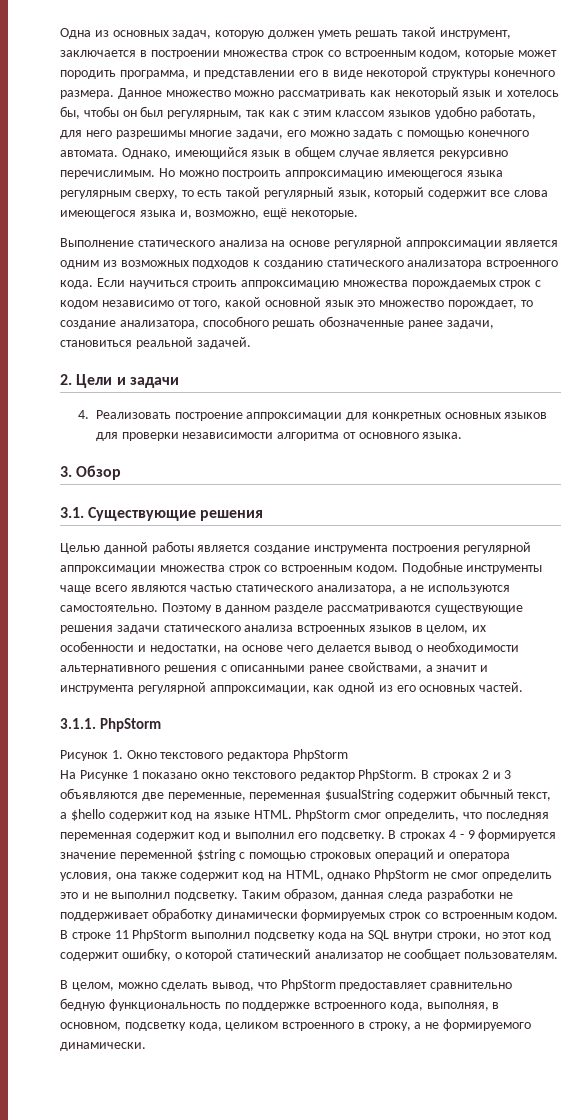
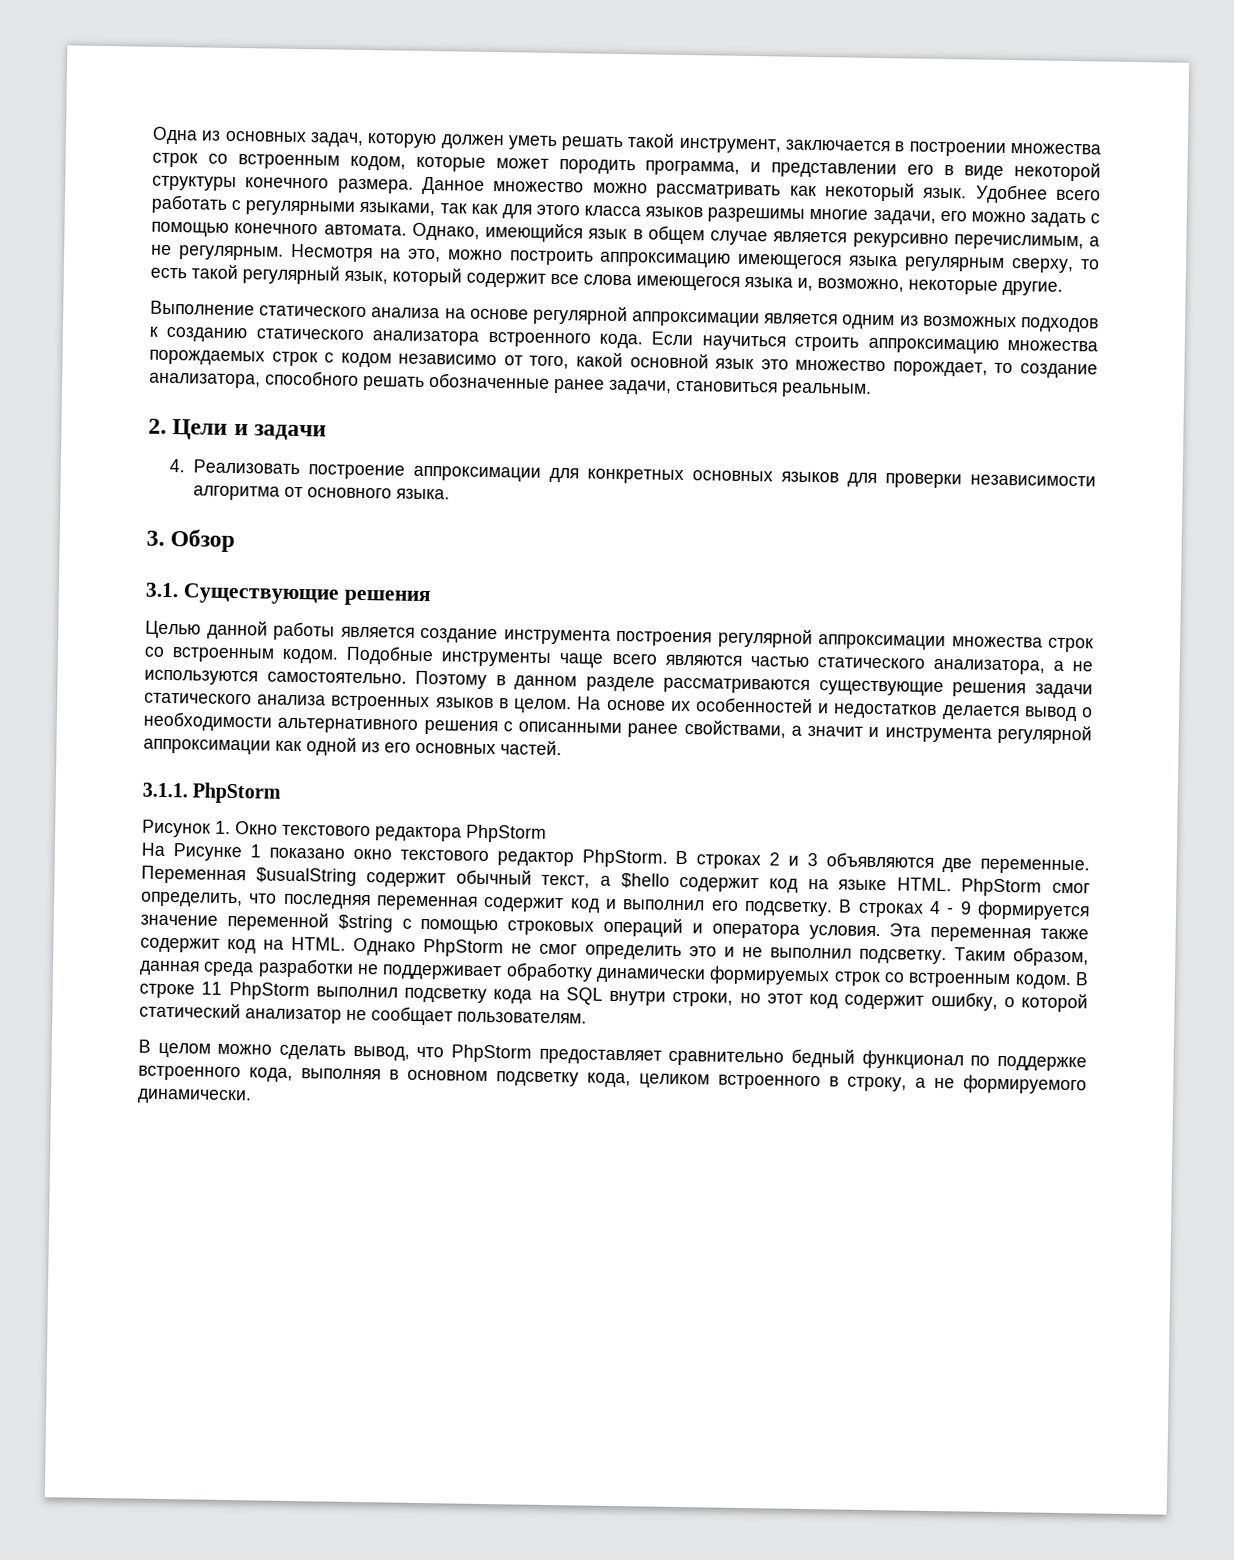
- Данное множество можно рассматривать как некоторый язык и хотелось бы, чтобы он был регулярным, так как с этим классом языков удобно работать, для него разрешимы многие задачи, его можно задать с помощью конечного автомата.
+ Данное множество можно рассматривать как некоторый язык. Удобнее всего работать с регулярными языками, так как для этого класса языков разрешимы многие задачи, его можно задать с помощью конечного автомата.
- Однако, имеющийся язык в общем случае является рекурсивно перечислимым. Но можно построить аппроксимацию имеющегося языка регулярным сверху, то есть такой регулярный язык, который содержит все слова имеющегося языка и, возможно, ещё некоторые.
+ Однако, имеющийся язык в общем случае является рекурсивно перечислимым, а не регулярным. Несмотря на это, можно построить аппроксимацию имеющегося языка регулярным сверху, то есть такой регулярный язык, который содержит все слова имеющегося языка и, возможно, некоторые другие.
- Если научиться строить аппроксимацию множества порождаемых строк с кодом независимо от того, какой основной язык это множество порождает, то создание анализатора, способного решать обозначенные ранее задачи, становиться реальной задачей.
+ Если научиться строить аппроксимацию множества порождаемых строк с кодом независимо от того, какой основной язык это множество порождает, то создание анализатора, способного решать обозначенные ранее задачи, становиться реальным.
- Поэтому в данном разделе рассматриваются существующие решения задачи статического анализа встроенных языков в целом, их особенности и недостатки, на основе чего делается вывод о необходимости альтернативного решения с описанными ранее свойствами, а значит и инструмента регулярной аппроксимации, как одной из его основных частей.
+ Поэтому в данном разделе рассматриваются существующие решения задачи статического анализа встроенных языков в целом. На основе их особенностей и недостатков делается вывод о необходимости альтернативного решения с описанными ранее свойствами, а значит и инструмента регулярной аппроксимации как одной из его основных частей.
- В строках 2 и 3 объявляются две переменные, переменная $usualString содержит обычный текст, а $hello содержит код на языке HTML.
+ В строках 2 и 3 объявляются две переменные. Переменная $usualString содержит обычный текст, а $hello содержит код на языке HTML.
- В строках 4 - 9 формируется значение переменной $string с помощью строковых операций и оператора условия, она также содержит код на HTML, однако PhpStorm не смог определить это и не выполнил подсветку.
+ В строках 4 - 9 формируется значение переменной $string с помощью строковых операций и оператора условия. Эта переменная также содержит код на HTML. Однако PhpStorm не смог определить это и не выполнил подсветку.
- Таким образом, данная следа разработки не поддерживает обработку динамически формируемых строк со встроенным кодом.
+ Таким образом, данная среда разработки не поддерживает обработку динамически формируемых строк со встроенным кодом.
- В целом, можно сделать вывод, что PhpStorm предоставляет сравнительно бедную функциональность по поддержке встроенного кода, выполняя, в основном, подсветку кода, целиком встроенного в строку, а не формируемого динамически.
+ В целом можно сделать вывод, что PhpStorm предоставляет сравнительно бедный функционал по поддержке встроенного кода, выполняя в основном подсветку кода, целиком встроенного в строку, а не формируемого динамически.

